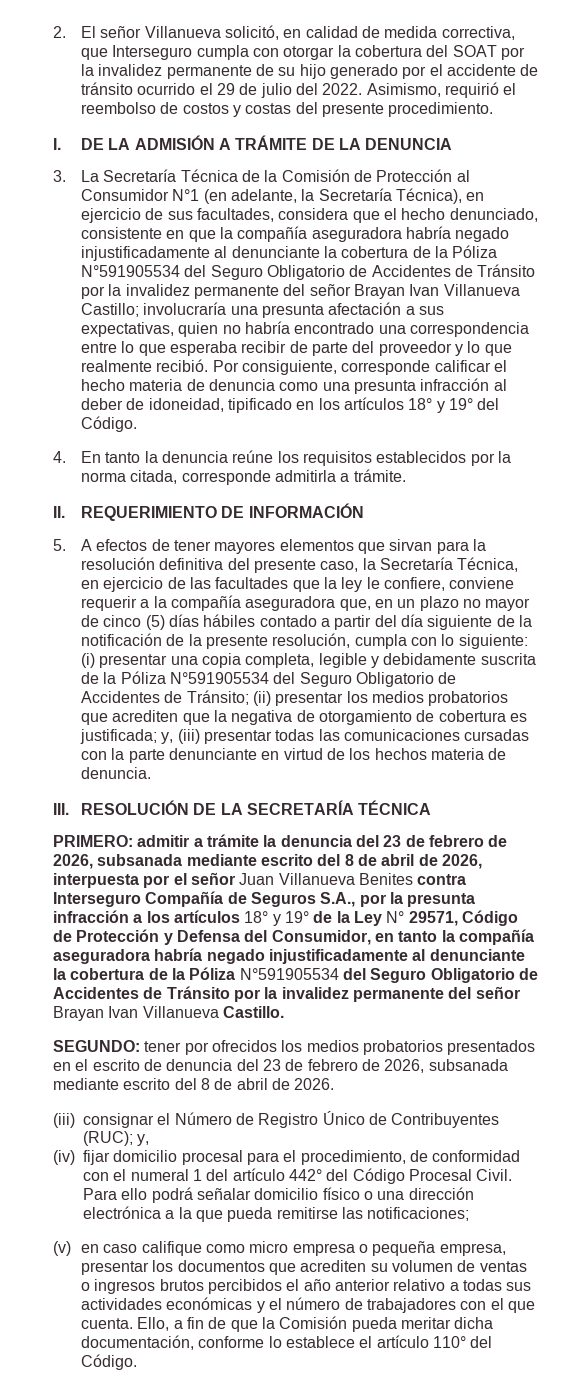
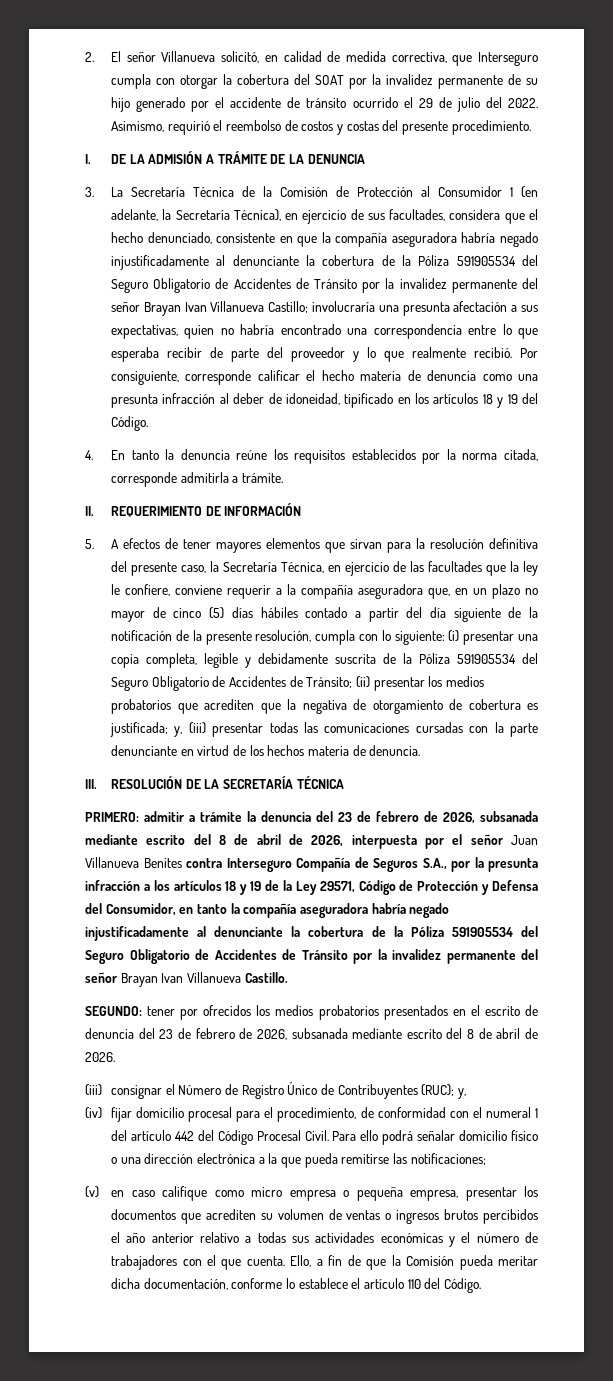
- 3. La Secretaría Técnica de la Comisión de Protección al Consumidor N°1 (en adelante, la Secretaría Técnica), en ejercicio de sus facultades, considera que el hecho denunciado, consistente en que la compañía aseguradora habría negado injustificadamente al denunciante la cobertura de la Póliza N°591905534 del Seguro Obligatorio de Accidentes de Tránsito por la invalidez permanente del señor Brayan Ivan Villanueva Castillo;
+ 3. La Secretaría Técnica de la Comisión de Protección al Consumidor 1 (en adelante, la Secretaría Técnica), en ejercicio de sus facultades, considera que el hecho denunciado, consistente en que la compañía aseguradora habría negado injustificadamente al denunciante la cobertura de la Póliza 591905534 del Seguro Obligatorio de Accidentes de Tránsito por la invalidez permanente del señor Brayan Ivan Villanueva Castillo;
- Por consiguiente, corresponde calificar el hecho materia de denuncia como una presunta infracción al deber de idoneidad, tipificado en los artículos 18° y 19° del Código.
+ Por consiguiente, corresponde calificar el hecho materia de denuncia como una presunta infracción al deber de idoneidad, tipificado en los artículos 18 y 19 del Código.
- (i) presentar una copia completa, legible y debidamente suscrita de la Póliza N°591905534 del Seguro Obligatorio de Accidentes de Tránsito;
+ (i) presentar una copia completa, legible y debidamente suscrita de la Póliza 591905534 del Seguro Obligatorio de Accidentes de Tránsito;
- admitir a trámite la denuncia del 23 de febrero de 2026, subsanada mediante escrito del 8 de abril de 2026, interpuesta por el señor Juan Villanueva Benites contra Interseguro Compañía de Seguros S.A., por la presunta infracción a los artículos 18° y 19° de la Ley N° 29571, Código de Protección y Defensa del Consumidor, en tanto la compañía aseguradora habría negado injustificadamente al denunciante la cobertura de la Póliza N°591905534 del Seguro Obligatorio de Accidentes de Tránsito por la invalidez permanente del señor Brayan Ivan Villanueva Castillo.
+ admitir a trámite la denuncia del 23 de febrero de 2026, subsanada mediante escrito del 8 de abril de 2026, interpuesta por el señor Juan Villanueva Benites contra Interseguro Compañía de Seguros S.A., por la presunta infracción a los artículos 18 y 19 de la Ley 29571, Código de Protección y Defensa del Consumidor, en tanto la compañía aseguradora habría negado injustificadamente al denunciante la cobertura de la Póliza 591905534 del Seguro Obligatorio de Accidentes de Tránsito por la invalidez permanente del señor Brayan Ivan Villanueva Castillo.
- (iv) fijar domicilio procesal para el procedimiento, de conformidad con el numeral 1 del artículo 442° del Código Procesal Civil.
+ (iv) fijar domicilio procesal para el procedimiento, de conformidad con el numeral 1 del artículo 442 del Código Procesal Civil.
- Ello, a fin de que la Comisión pueda meritar dicha documentación, conforme lo establece el artículo 110° del Código.
+ Ello, a fin de que la Comisión pueda meritar dicha documentación, conforme lo establece el artículo 110 del Código.

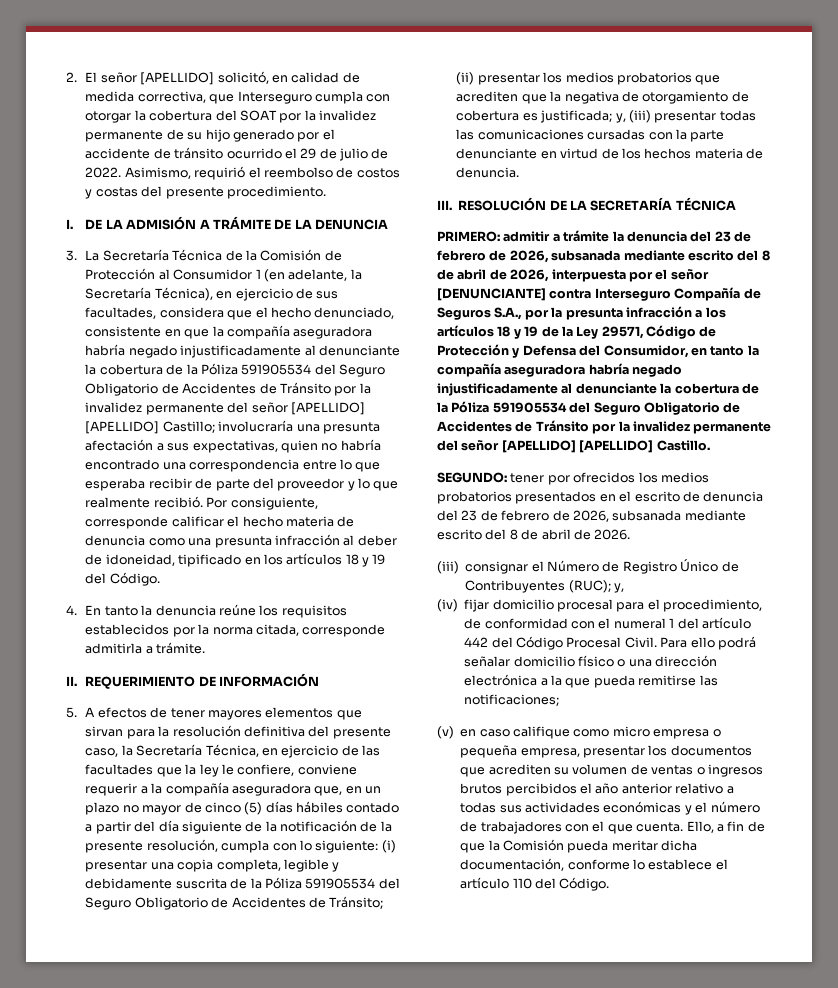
- 2. El señor Villanueva solicitó, en calidad de medida correctiva, que Interseguro cumpla con otorgar la cobertura del SOAT por la invalidez permanente de su hijo generado por el accidente de tránsito ocurrido el 29 de julio del 2022.
+ 2. El señor [APELLIDO] solicitó, en calidad de medida correctiva, que Interseguro cumpla con otorgar la cobertura del SOAT por la invalidez permanente de su hijo generado por el accidente de tránsito ocurrido el 29 de julio de 2022.
- 3. La Secretaría Técnica de la Comisión de Protección al Consumidor 1 (en adelante, la Secretaría Técnica), en ejercicio de sus facultades, considera que el hecho denunciado, consistente en que la compañía aseguradora habría negado injustificadamente al denunciante la cobertura de la Póliza 591905534 del Seguro Obligatorio de Accidentes de Tránsito por la invalidez permanente del señor Brayan Ivan Villanueva Castillo;
+ 3. La Secretaría Técnica de la Comisión de Protección al Consumidor 1 (en adelante, la Secretaría Técnica), en ejercicio de sus facultades, considera que el hecho denunciado, consistente en que la compañía aseguradora habría negado injustificadamente al denunciante la cobertura de la Póliza 591905534 del Seguro Obligatorio de Accidentes de Tránsito por la invalidez permanente del señor [APELLIDO] [APELLIDO] Castillo;
- admitir a trámite la denuncia del 23 de febrero de 2026, subsanada mediante escrito del 8 de abril de 2026, interpuesta por el señor Juan Villanueva Benites contra Interseguro Compañía de Seguros S.A., por la presunta infracción a los artículos 18 y 19 de la Ley 29571, Código de Protección y Defensa del Consumidor, en tanto la compañía aseguradora habría negado injustificadamente al denunciante la cobertura de la Póliza 591905534 del Seguro Obligatorio de Accidentes de Tránsito por la invalidez permanente del señor Brayan Ivan Villanueva Castillo.
+ admitir a trámite la denuncia del 23 de febrero de 2026, subsanada mediante escrito del 8 de abril de 2026, interpuesta por el señor [DENUNCIANTE] contra Interseguro Compañía de Seguros S.A., por la presunta infracción a los artículos 18 y 19 de la Ley 29571, Código de Protección y Defensa del Consumidor, en tanto la compañía aseguradora habría negado injustificadamente al denunciante la cobertura de la Póliza 591905534 del Seguro Obligatorio de Accidentes de Tránsito por la invalidez permanente del señor [APELLIDO] [APELLIDO] Castillo.

